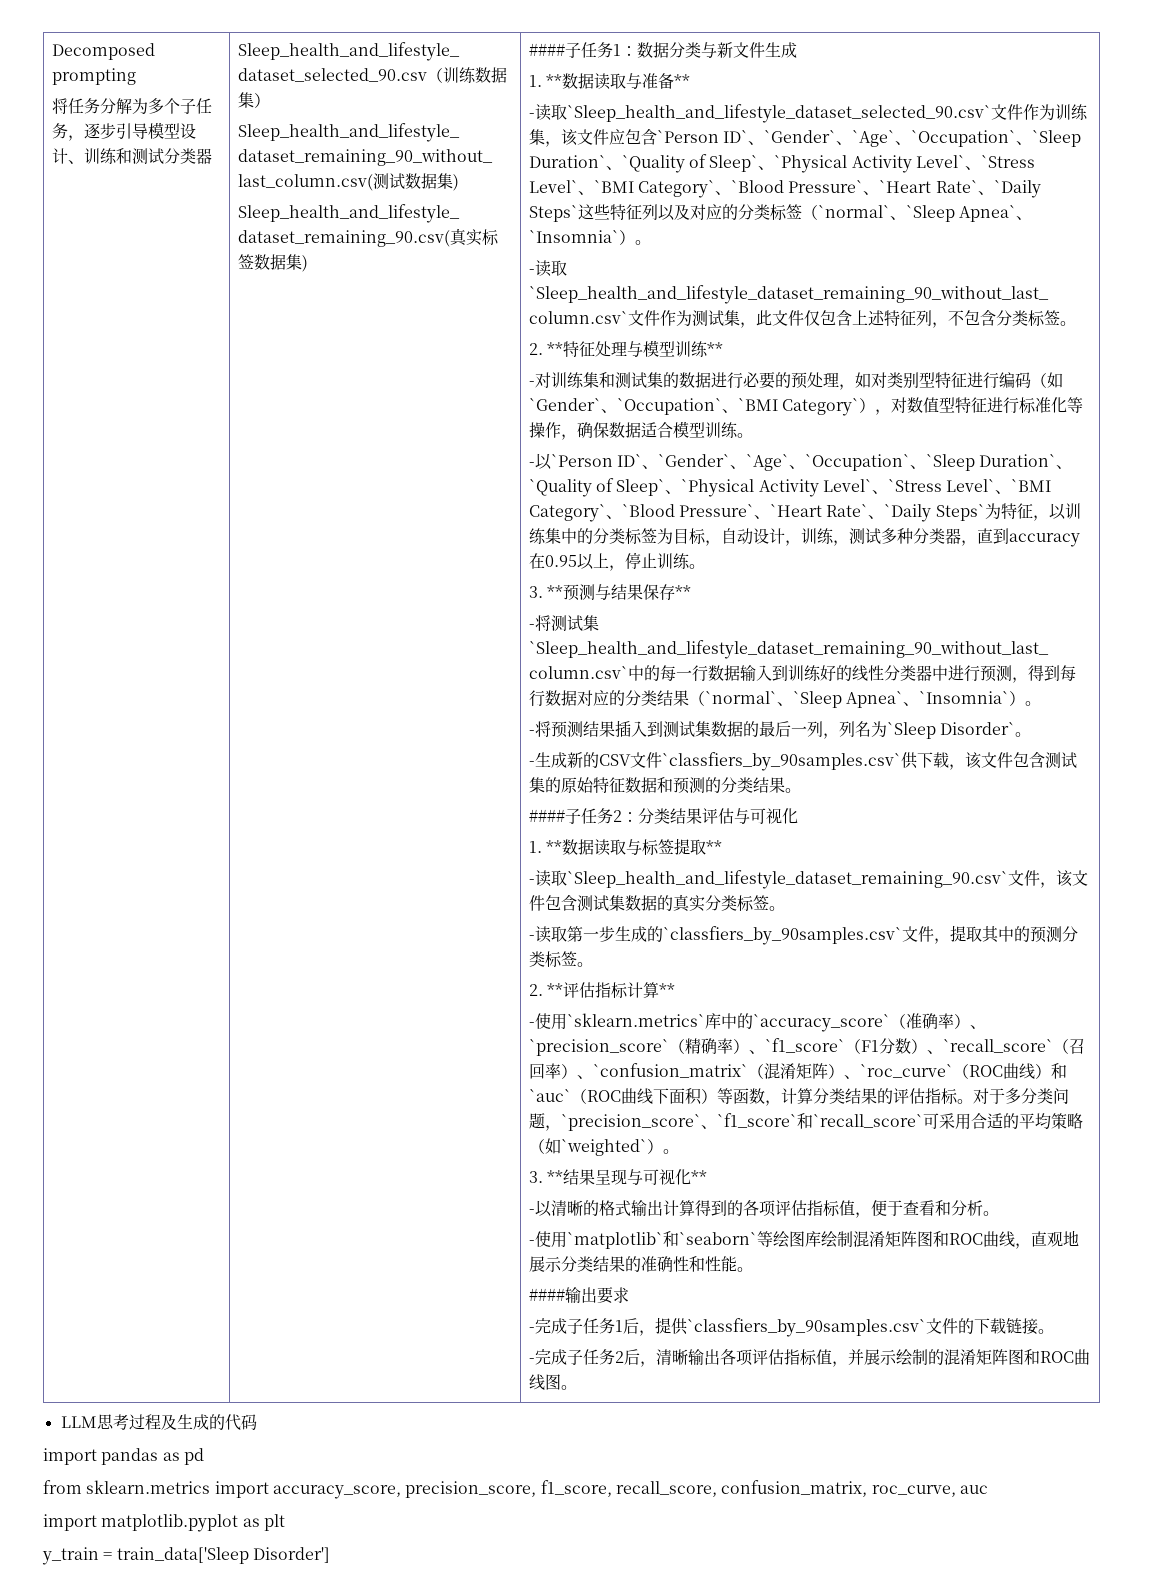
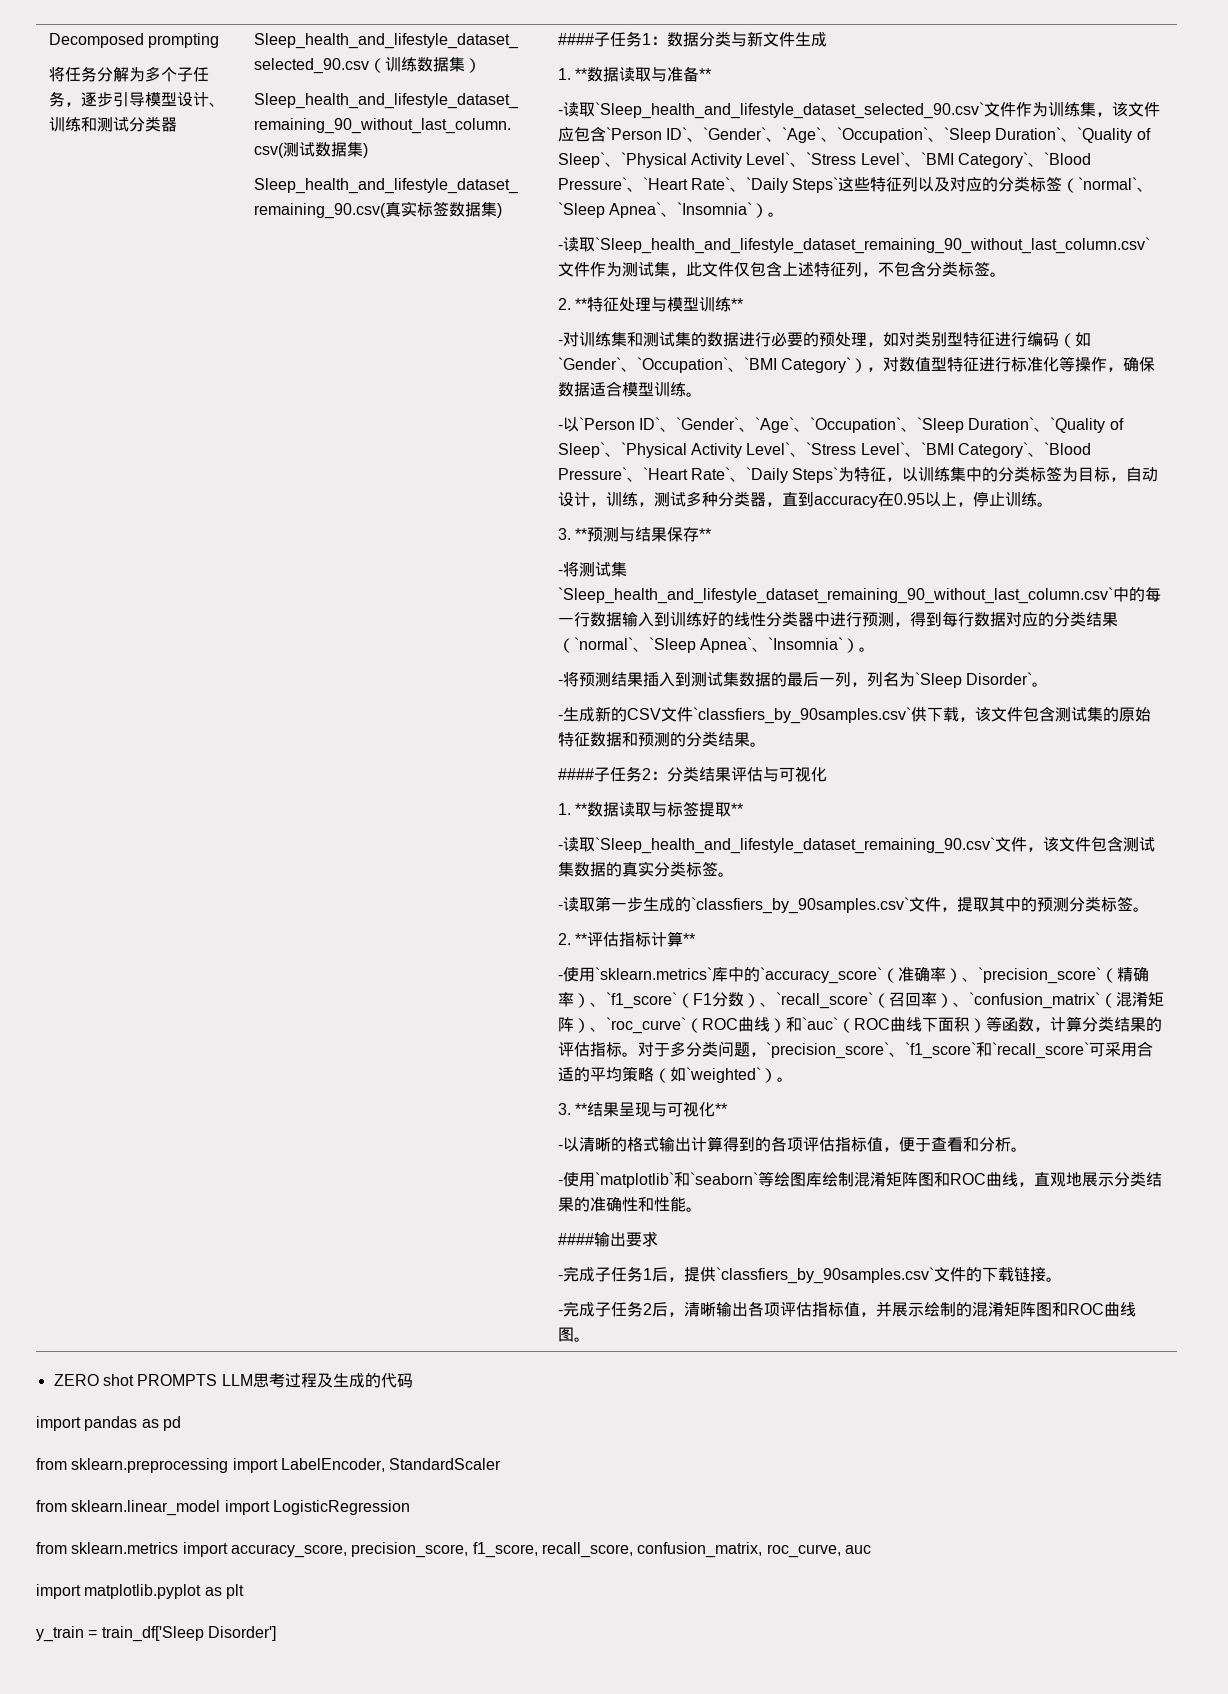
- LLM思考过程及生成的代码
+ ZERO shot PROMPTS LLM思考过程及生成的代码
+ from sklearn.preprocessing import LabelEncoder, StandardScaler
+ from sklearn.linear_model import LogisticRegression
- y_train = train_data['Sleep Disorder']
+ y_train = train_df['Sleep Disorder']

